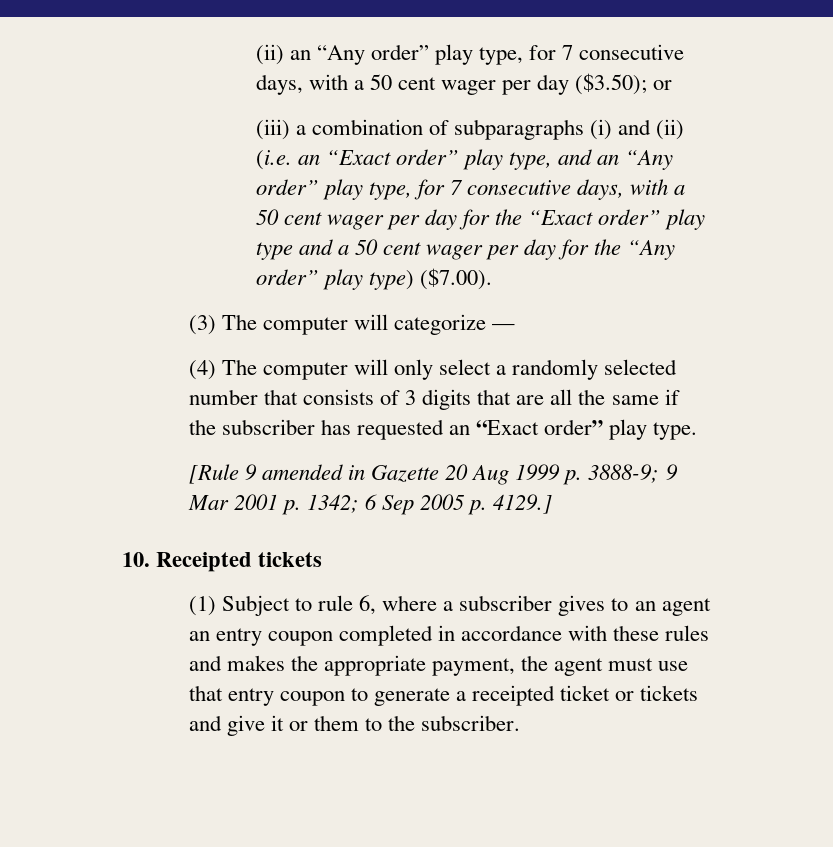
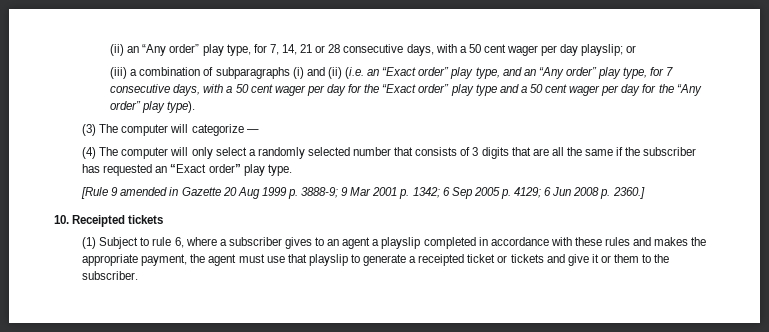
- (ii) an “Any order” play type, for 7 consecutive days, with a 50 cent wager per day ($3.50); or
+ (ii) an “Any order” play type, for 7, 14, 21 or 28 consecutive days, with a 50 cent wager per day playslip; or
- (iii) a combination of subparagraphs (i) and (ii) (i.e. an “Exact order” play type, and an “Any order” play type, for 7 consecutive days, with a 50 cent wager per day for the “Exact order” play type and a 50 cent wager per day for the “Any order” play type) ($7.00).
+ (iii) a combination of subparagraphs (i) and (ii) (i.e. an “Exact order” play type, and an “Any order” play type, for 7 consecutive days, with a 50 cent wager per day for the “Exact order” play type and a 50 cent wager per day for the “Any order” play type).
- [Rule 9 amended in Gazette 20 Aug 1999 p. 3888-9; 9 Mar 2001 p. 1342; 6 Sep 2005 p. 4129.]
+ [Rule 9 amended in Gazette 20 Aug 1999 p. 3888-9; 9 Mar 2001 p. 1342; 6 Sep 2005 p. 4129; 6 Jun 2008 p. 2360.]
- (1) Subject to rule 6, where a subscriber gives to an agent an entry coupon completed in accordance with these rules and makes the appropriate payment, the agent must use that entry coupon to generate a receipted ticket or tickets and give it or them to the subscriber.
+ (1) Subject to rule 6, where a subscriber gives to an agent a playslip completed in accordance with these rules and makes the appropriate payment, the agent must use that playslip to generate a receipted ticket or tickets and give it or them to the subscriber.

